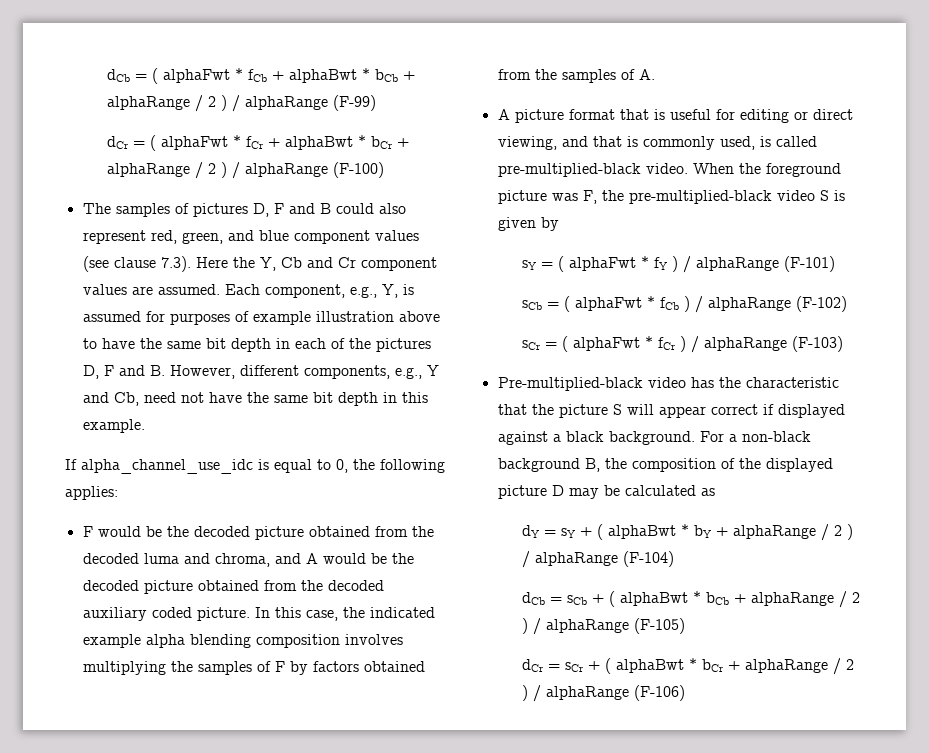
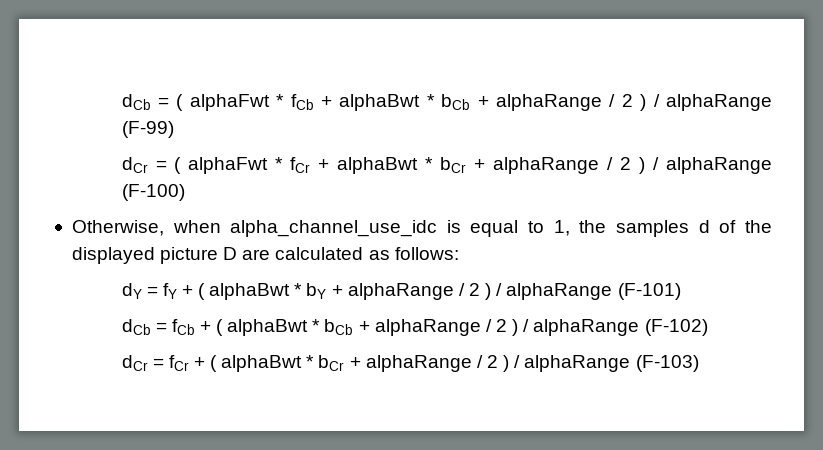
- The samples of pictures D, F and B could also represent red, green, and blue component values (see clause 7.3). Here the Y, Cb and Cr component values are assumed. Each component, e.g., Y, is assumed for purposes of example illustration above to have the same bit depth in each of the pictures D, F and B. However, different components, e.g., Y and Cb, need not have the same bit depth in this example.
- If alpha_channel_use_idc is equal to 0, the following applies:
- F would be the decoded picture obtained from the decoded luma and chroma, and A would be the decoded picture obtained from the decoded auxiliary coded picture. In this case, the indicated example alpha blending composition involves multiplying the samples of F by factors obtained from the samples of A.
- A picture format that is useful for editing or direct viewing, and that is commonly used, is called pre-multiplied-black video. When the foreground picture was F, the pre-multiplied-black video S is given by
- sY = ( alphaFwt * fY ) / alphaRange (F-101)
- sCb = ( alphaFwt * fCb ) / alphaRange (F-102)
- sCr = ( alphaFwt * fCr ) / alphaRange (F-103)
- Pre-multiplied-black video has the characteristic that the picture S will appear correct if displayed against a black background. For a non-black background B, the composition of the displayed picture D may be calculated as
+ Otherwise, when alpha_channel_use_idc is equal to 1, the samples d of the displayed picture D are calculated as follows:
- dY = sY + ( alphaBwt * bY + alphaRange / 2 ) / alphaRange (F-104)
- dCb = sCb + ( alphaBwt * bCb + alphaRange / 2 ) / alphaRange (F-105)
- dCr = sCr + ( alphaBwt * bCr + alphaRange / 2 ) / alphaRange (F-106)
+ dY = fY + ( alphaBwt * bY + alphaRange / 2 ) / alphaRange (F-101)
+ dCb = fCb + ( alphaBwt * bCb + alphaRange / 2 ) / alphaRange (F-102)
+ dCr = fCr + ( alphaBwt * bCr + alphaRange / 2 ) / alphaRange (F-103)

